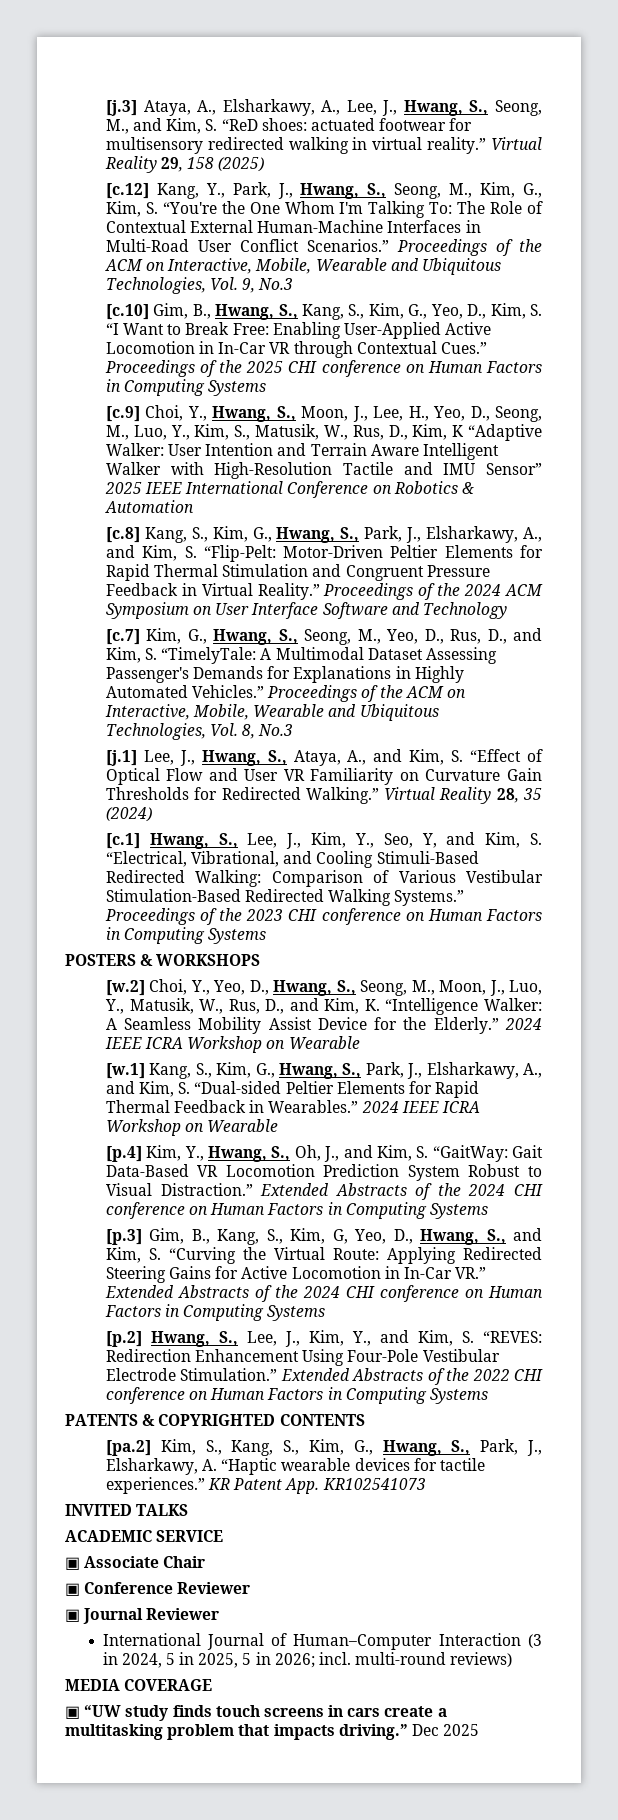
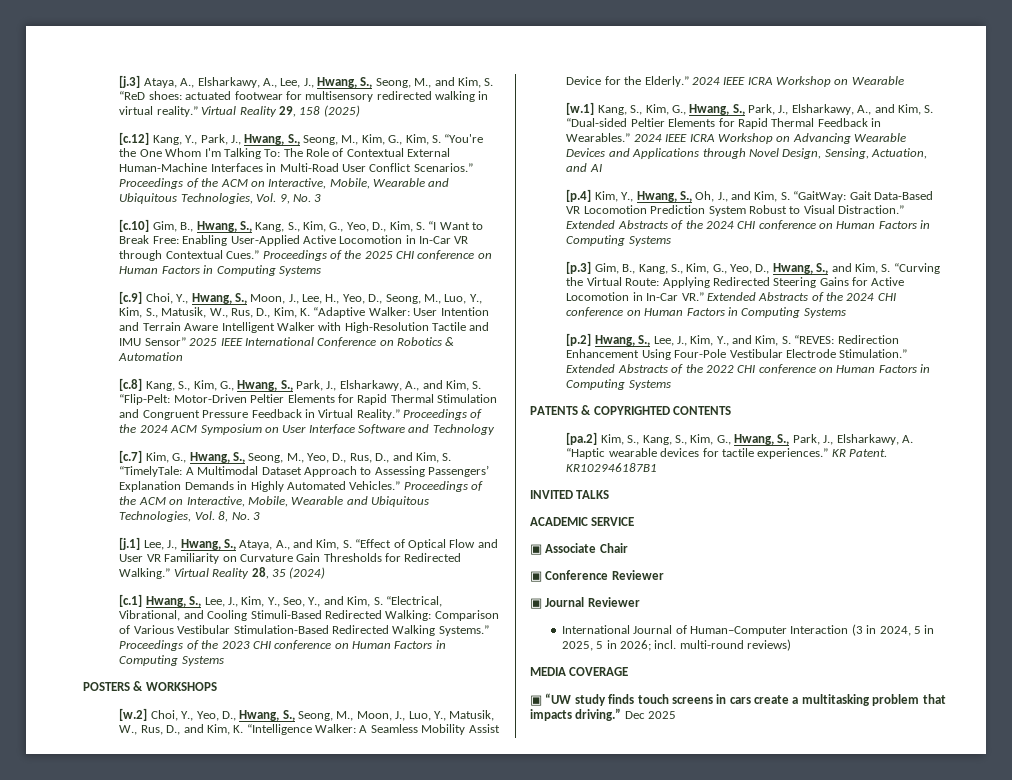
- Proceedings of the ACM on Interactive, Mobile, Wearable and Ubiquitous Technologies, Vol. 9, No.3
+ Proceedings of the ACM on Interactive, Mobile, Wearable and Ubiquitous Technologies, Vol. 9, No. 3
- [c.9] Choi, Y., Hwang, S., Moon, J., Lee, H., Yeo, D., Seong, M., Luo, Y., Kim, S., Matusik, W., Rus, D., Kim, K “Adaptive Walker: User Intention and Terrain Aware Intelligent Walker with High-Resolution Tactile and IMU Sensor” 2025 IEEE International Conference on Robotics & Automation
+ [c.9] Choi, Y., Hwang, S., Moon, J., Lee, H., Yeo, D., Seong, M., Luo, Y., Kim, S., Matusik, W., Rus, D., Kim, K. “Adaptive Walker: User Intention and Terrain Aware Intelligent Walker with High-Resolution Tactile and IMU Sensor” 2025 IEEE International Conference on Robotics & Automation
- [c.7] Kim, G., Hwang, S., Seong, M., Yeo, D., Rus, D., and Kim, S. “TimelyTale: A Multimodal Dataset Assessing Passenger's Demands for Explanations in Highly Automated Vehicles.”
+ [c.7] Kim, G., Hwang, S., Seong, M., Yeo, D., Rus, D., and Kim, S. “TimelyTale: A Multimodal Dataset Approach to Assessing Passengers’ Explanation Demands in Highly Automated Vehicles.”
- Proceedings of the ACM on Interactive, Mobile, Wearable and Ubiquitous Technologies, Vol. 8, No.3
+ Proceedings of the ACM on Interactive, Mobile, Wearable and Ubiquitous Technologies, Vol. 8, No. 3
- [c.1] Hwang, S., Lee, J., Kim, Y., Seo, Y, and Kim, S. “Electrical, Vibrational, and Cooling Stimuli-Based Redirected Walking: Comparison of Various Vestibular Stimulation-Based Redirected Walking Systems.”
+ [c.1] Hwang, S., Lee, J., Kim, Y., Seo, Y., and Kim, S. “Electrical, Vibrational, and Cooling Stimuli-Based Redirected Walking: Comparison of Various Vestibular Stimulation-Based Redirected Walking Systems.”
- [w.1] Kang, S., Kim, G., Hwang, S., Park, J., Elsharkawy, A., and Kim, S. “Dual-sided Peltier Elements for Rapid Thermal Feedback in Wearables.” 2024 IEEE ICRA Workshop on Wearable
+ [w.1] Kang, S., Kim, G., Hwang, S., Park, J., Elsharkawy, A., and Kim, S. “Dual-sided Peltier Elements for Rapid Thermal Feedback in Wearables.” 2024 IEEE ICRA Workshop on Advancing Wearable Devices and Applications through Novel Design, Sensing, Actuation, and AI
- [p.3] Gim, B., Kang, S., Kim, G, Yeo, D., Hwang, S., and Kim, S. “Curving the Virtual Route: Applying Redirected Steering Gains for Active Locomotion in In-Car VR.” Extended Abstracts of the 2024 CHI conference on Human Factors in Computing Systems
+ [p.3] Gim, B., Kang, S., Kim, G., Yeo, D., Hwang, S., and Kim, S. “Curving the Virtual Route: Applying Redirected Steering Gains for Active Locomotion in In-Car VR.” Extended Abstracts of the 2024 CHI conference on Human Factors in Computing Systems
- KR Patent App. KR102541073
+ KR Patent. KR102946187B1

